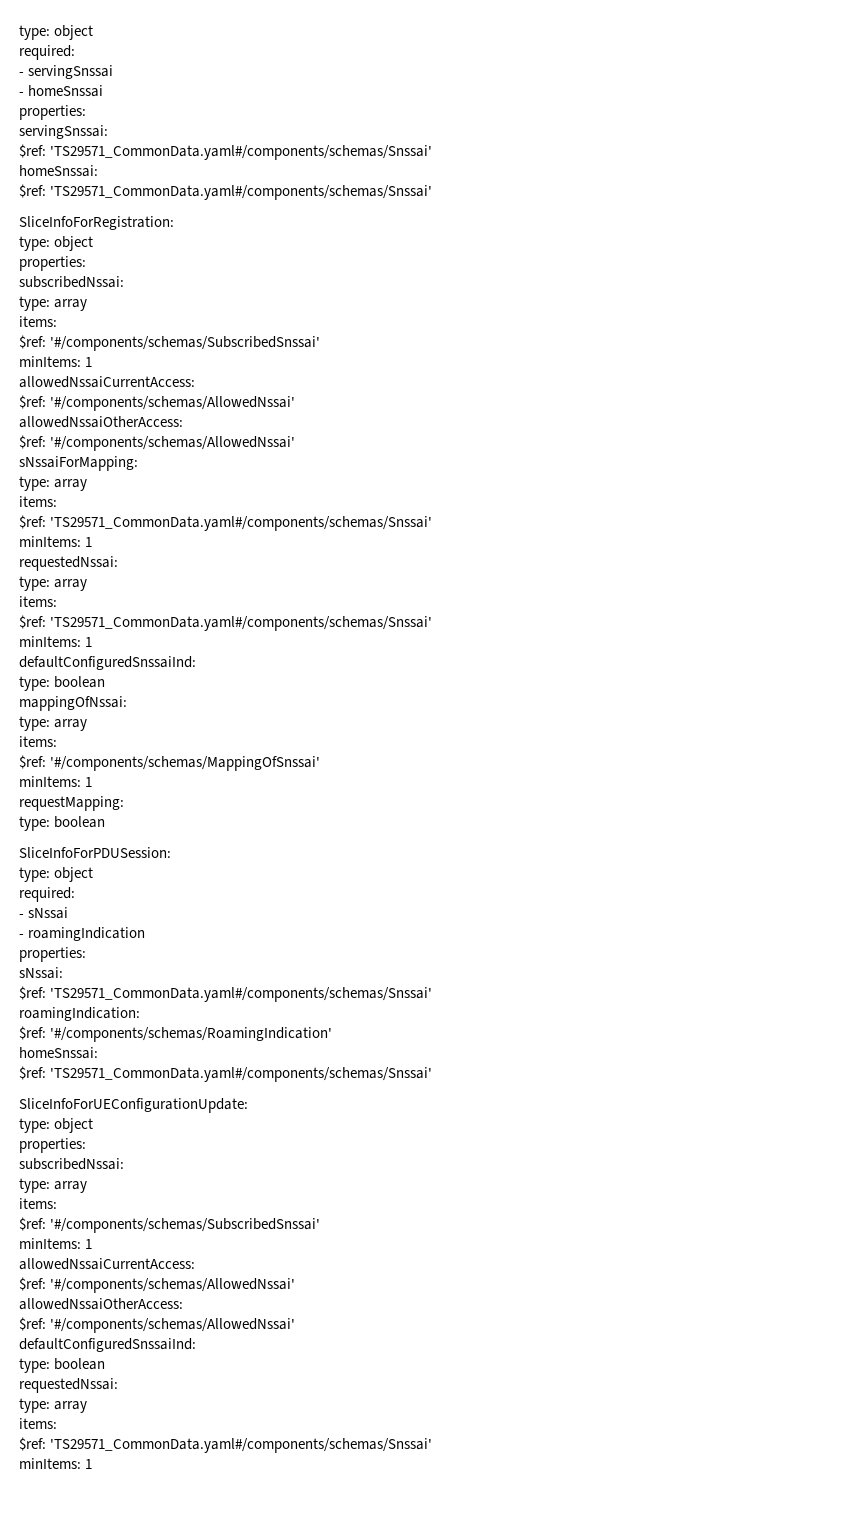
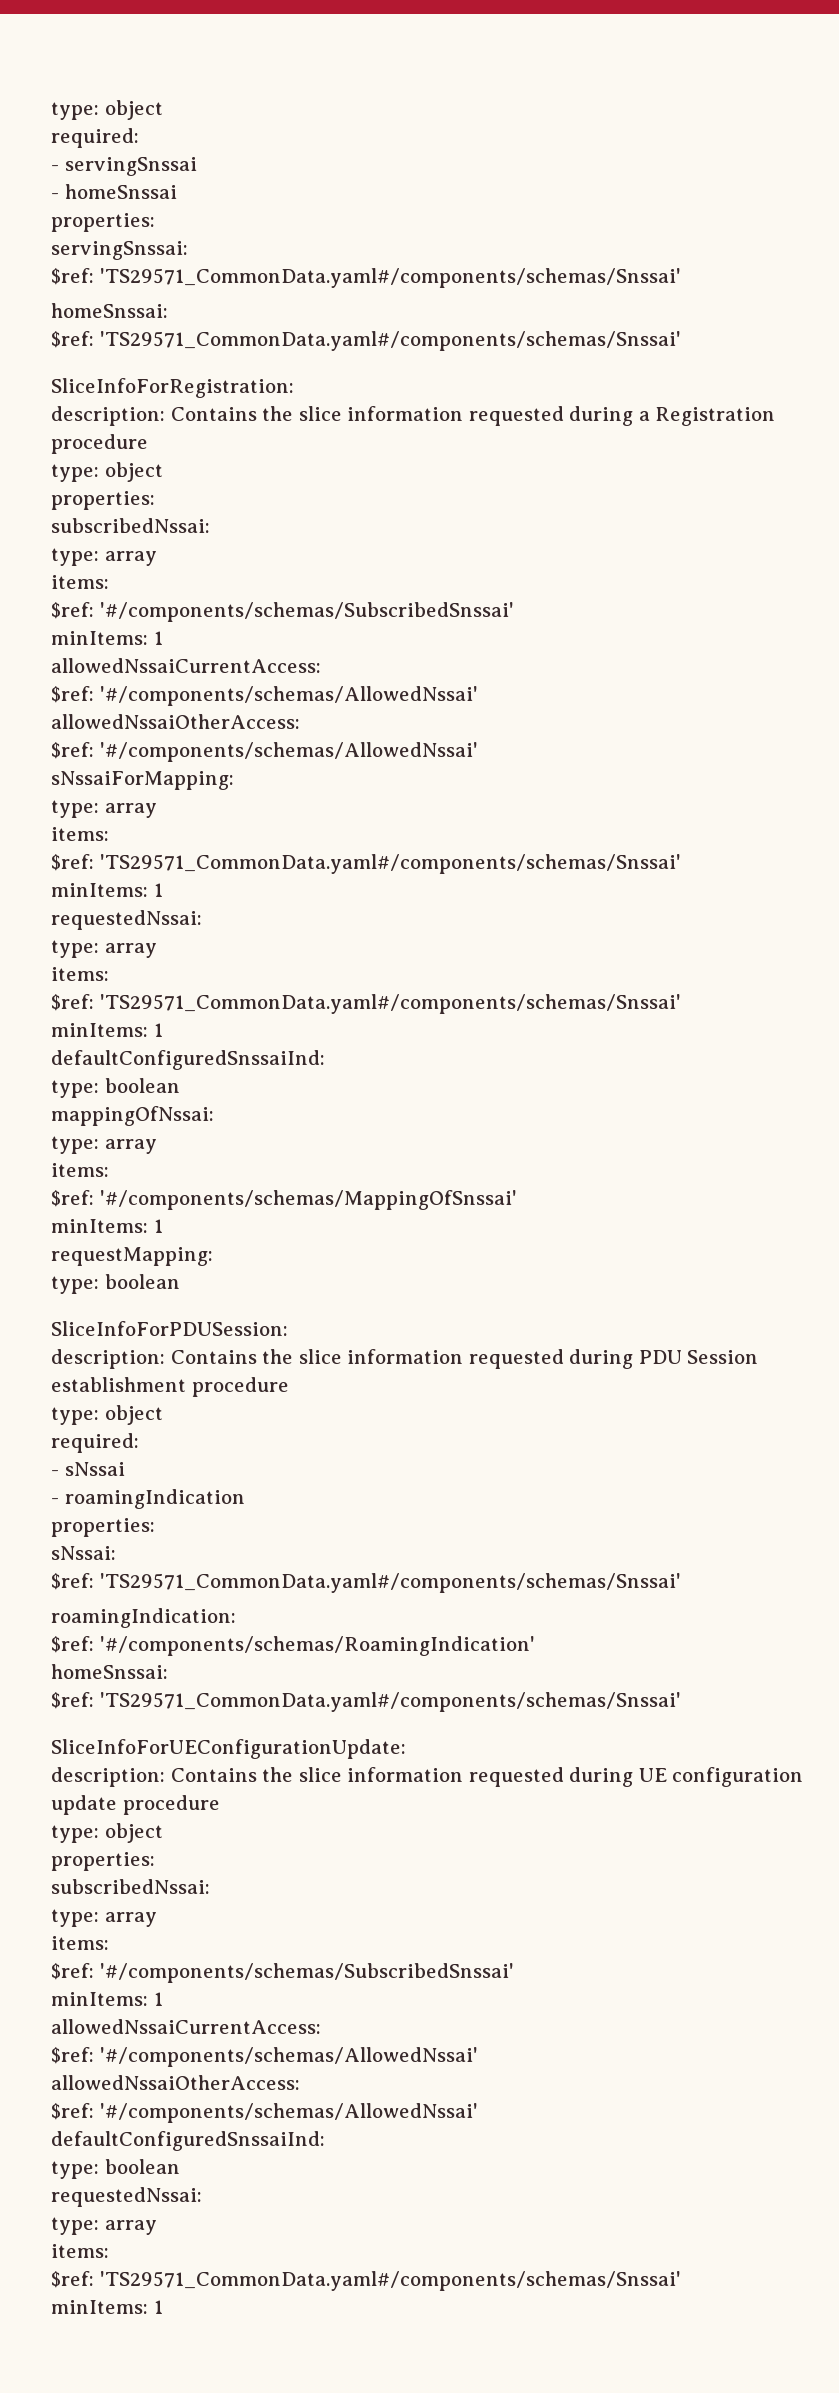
+ description: Contains the slice information requested during a Registration procedure
+ description: Contains the slice information requested during PDU Session establishment procedure
+ description: Contains the slice information requested during UE configuration update procedure

